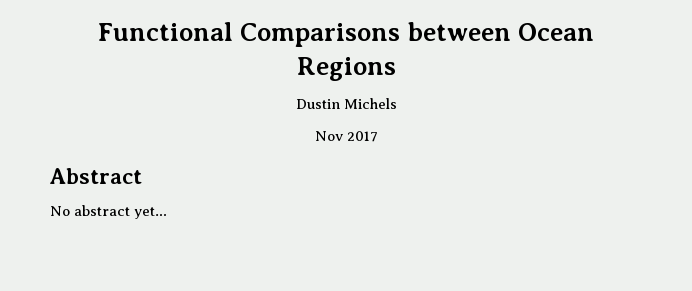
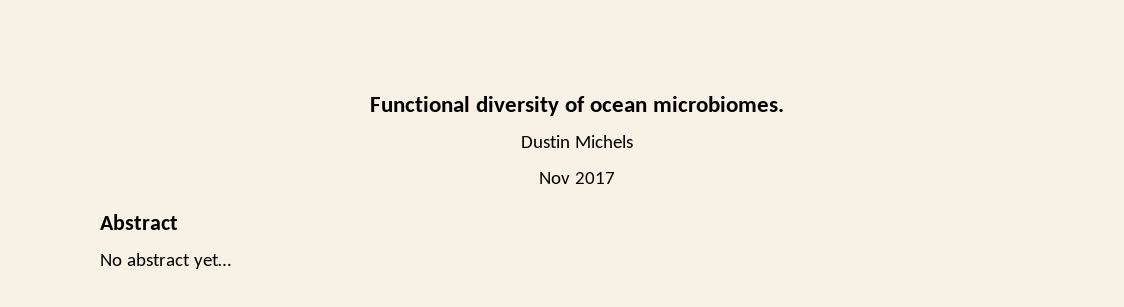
- Functional Comparisons between Ocean Regions
+ Functional diversity of ocean microbiomes.

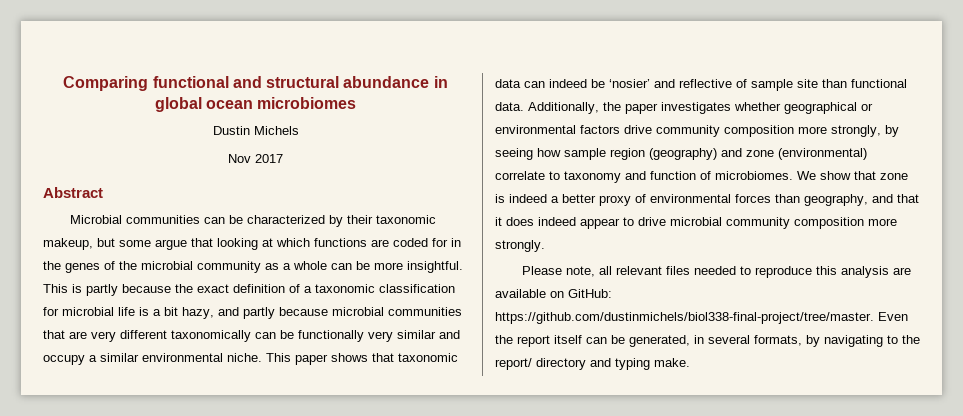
- Functional diversity of ocean microbiomes.
+ Comparing functional and structural abundance in global ocean microbiomes
- No abstract yet…
+ Microbial communities can be characterized by their taxonomic makeup, but some argue that looking at which functions are coded for in the genes of the microbial community as a whole can be more insightful. This is partly because the exact definition of a taxonomic classification for microbial life is a bit hazy, and partly because microbial communities that are very different taxonomically can be functionally very similar and occupy a similar environmental niche. This paper shows that taxonomic data can indeed be ‘nosier’ and reflective of sample site than functional data. Additionally, the paper investigates whether geographical or environmental factors drive community composition more strongly, by seeing how sample region (geography) and zone (environmental) correlate to taxonomy and function of microbiomes. We show that zone is indeed a better proxy of environmental forces than geography, and that it does indeed appear to drive microbial community composition more strongly.
+ Please note, all relevant files needed to reproduce this analysis are available on GitHub: https://github.com/dustinmichels/biol338-final-project/tree/master. Even the report itself can be generated, in several formats, by navigating to the report/ directory and typing make.

